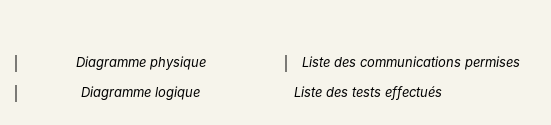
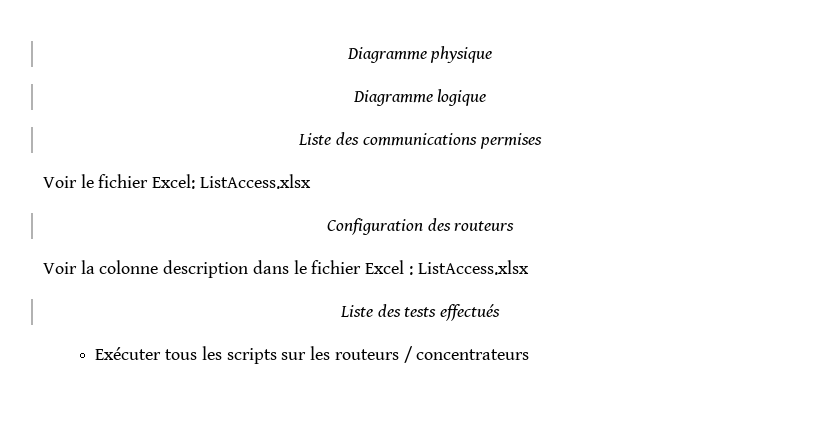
+ Voir le fichier Excel: ListAccess.xlsx
+ Configuration des routeurs
+ Voir la colonne description dans le fichier Excel : ListAccess.xlsx
  Liste des tests effectués
+ Exécuter tous les scripts sur les routeurs / concentrateurs

